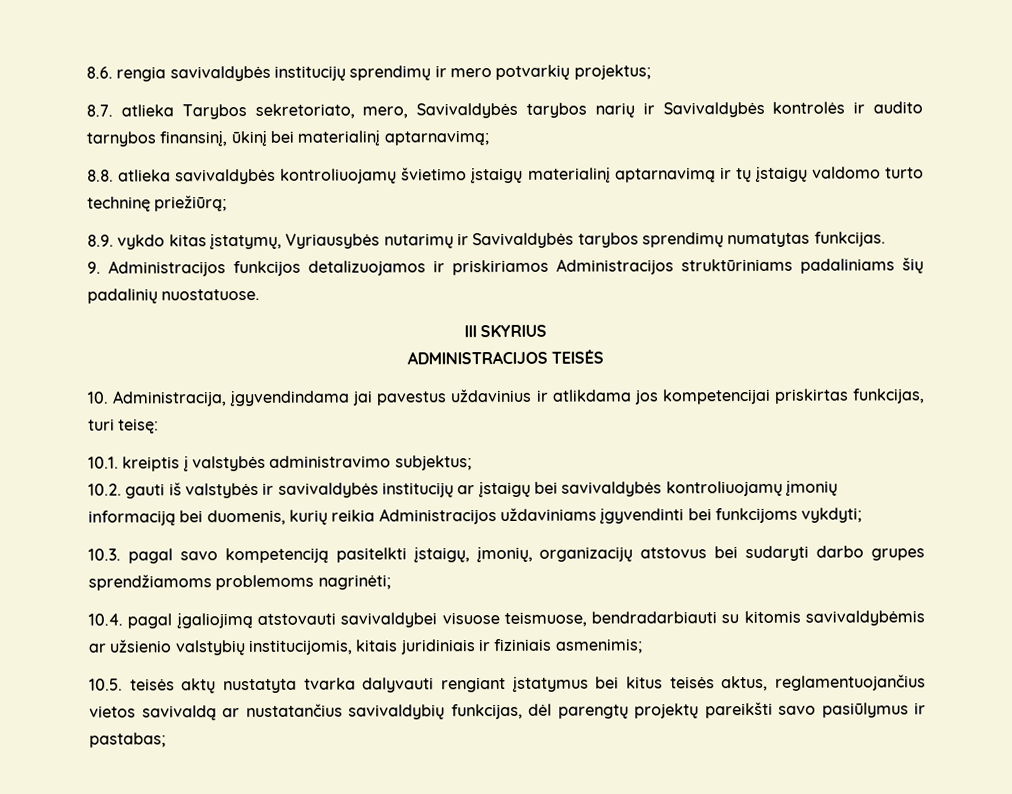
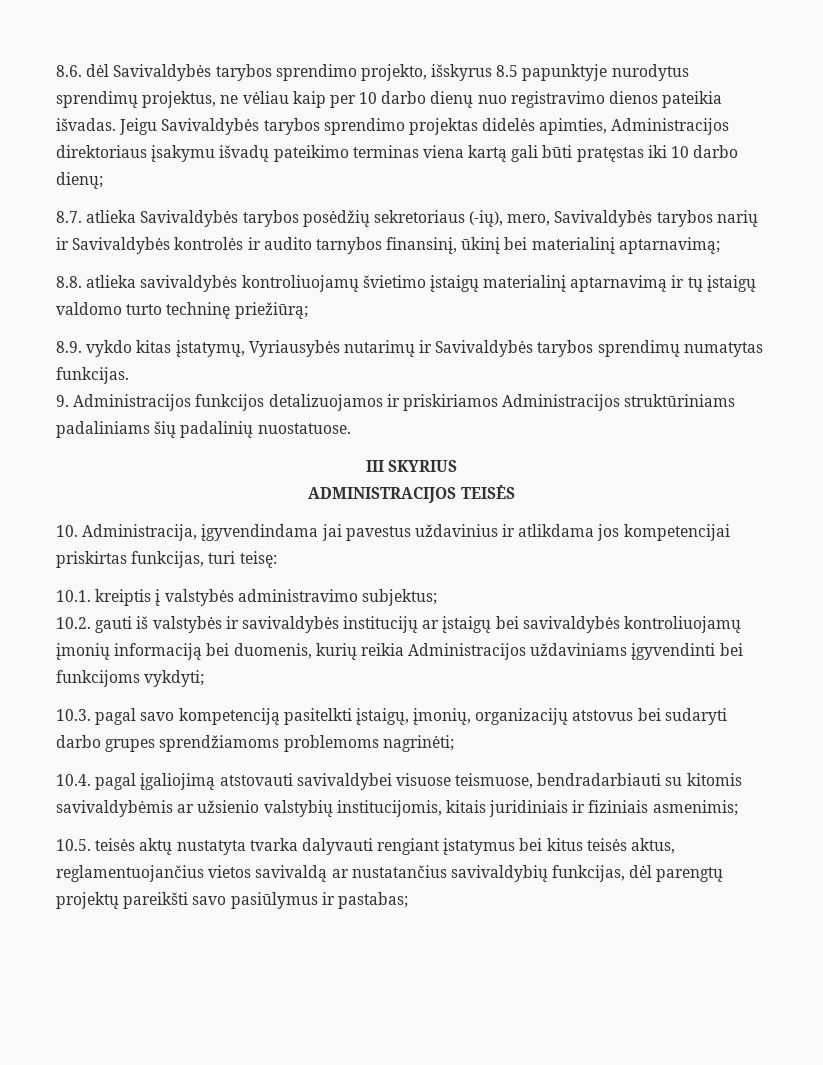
- 8.6. rengia savivaldybės institucijų sprendimų ir mero potvarkių projektus;
- 8.7. atlieka Tarybos sekretoriato, mero, Savivaldybės tarybos narių ir Savivaldybės kontrolės ir audito tarnybos finansinį, ūkinį bei materialinį aptarnavimą;
+ 8.6. dėl Savivaldybės tarybos sprendimo projekto, išskyrus 8.5 papunktyje nurodytus sprendimų projektus, ne vėliau kaip per 10 darbo dienų nuo registravimo dienos pateikia išvadas. Jeigu Savivaldybės tarybos sprendimo projektas didelės apimties, Administracijos direktoriaus įsakymu išvadų pateikimo terminas viena kartą gali būti pratęstas iki 10 darbo dienų;
+ 8.7. atlieka Savivaldybės tarybos posėdžių sekretoriaus (-ių), mero, Savivaldybės tarybos narių ir Savivaldybės kontrolės ir audito tarnybos finansinį, ūkinį bei materialinį aptarnavimą;

